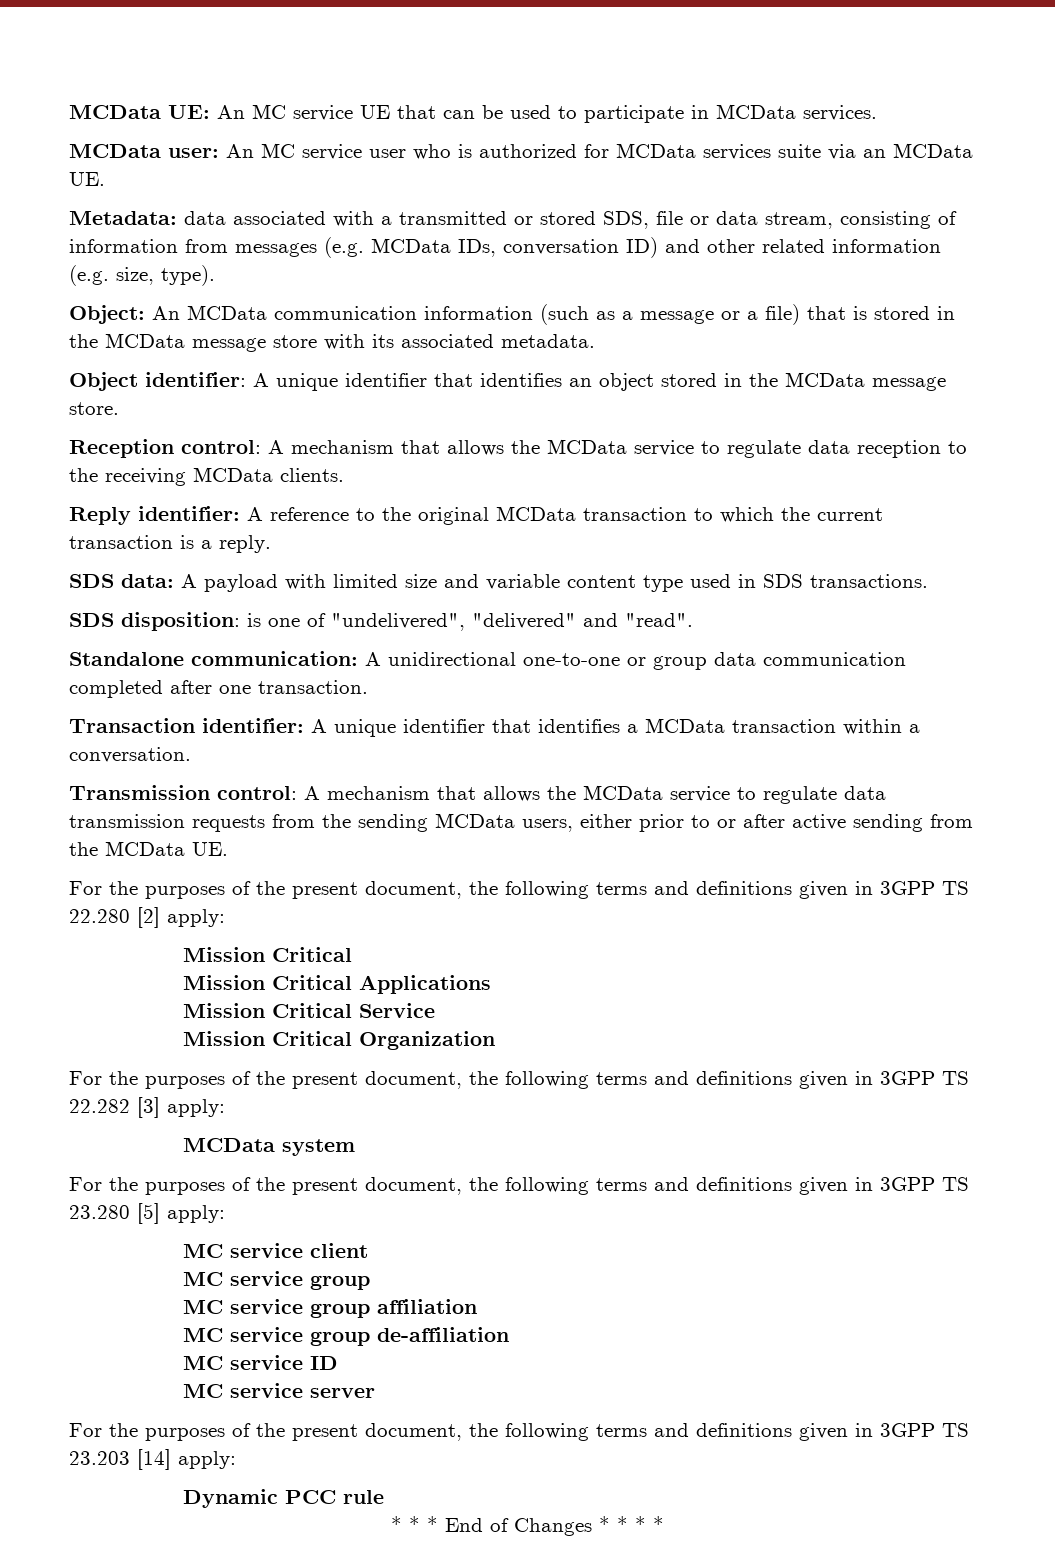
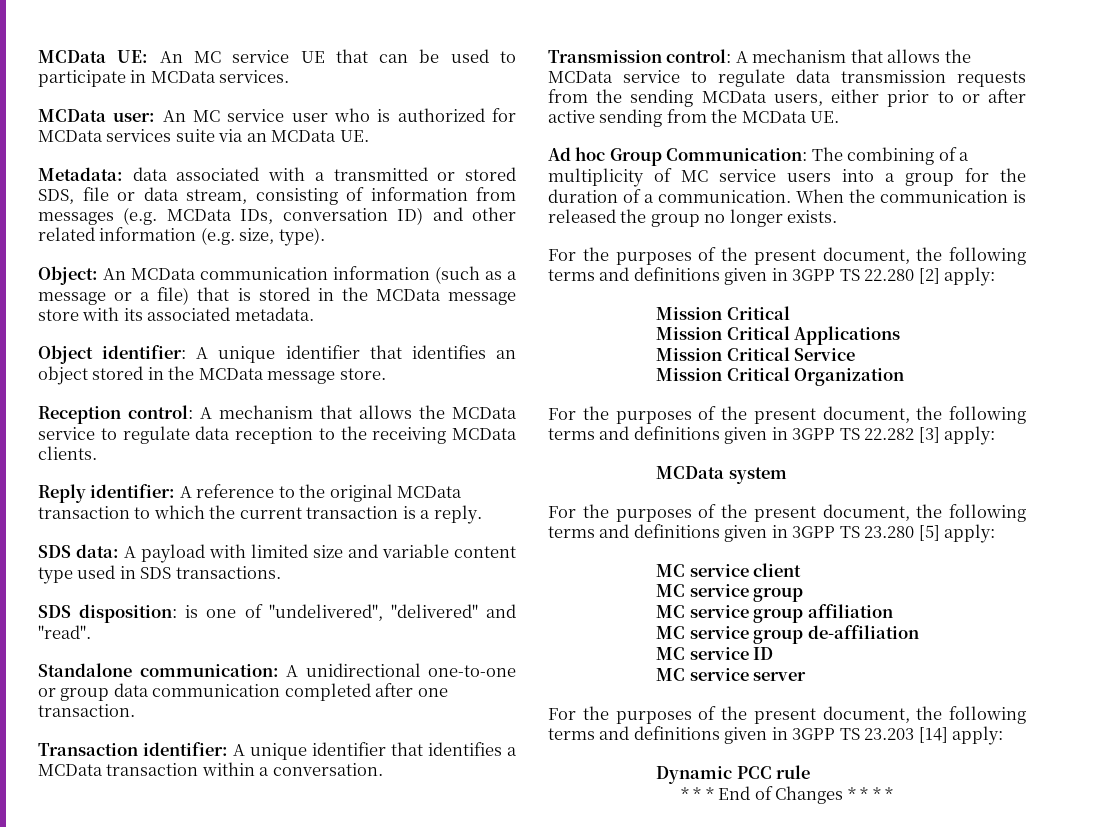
+ Ad hoc Group Communication: The combining of a multiplicity of MC service users into a group for the duration of a communication. When the communication is released the group no longer exists.

